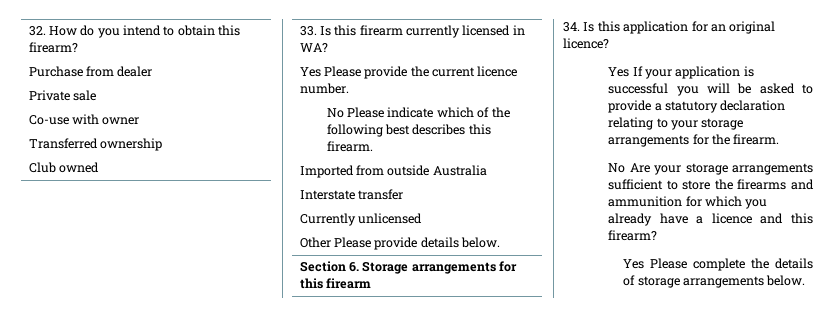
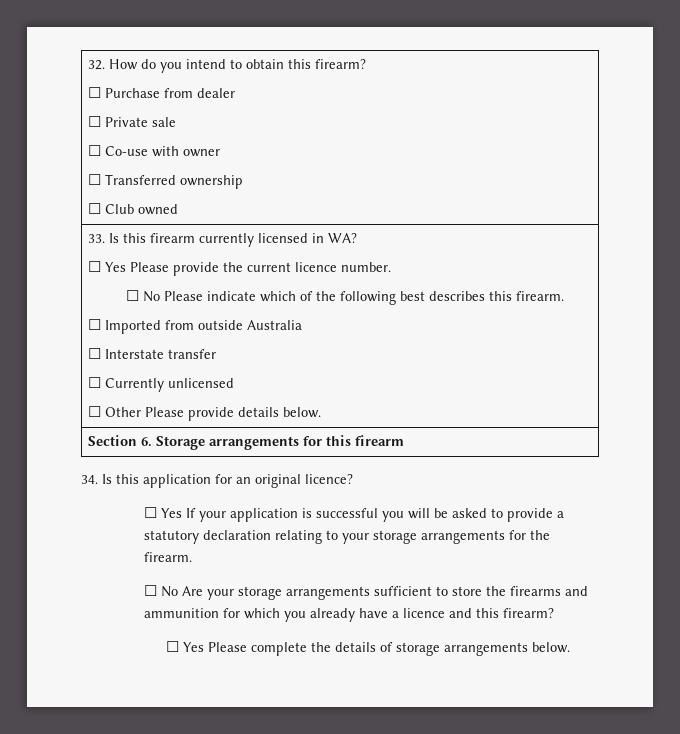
  32. How do you intend to obtain this firearm?
- Purchase from dealer
- Private sale
- Co-use with owner
- Transferred ownership
- Club owned
+ ☐ Purchase from dealer
+ ☐ Private sale
+ ☐ Co-use with owner
+ ☐ Transferred ownership
+ ☐ Club owned
- Yes Please provide the current licence number.
+ ☐ Yes Please provide the current licence number.
- No Please indicate which of the following best describes this firearm.
+ ☐ No Please indicate which of the following best describes this firearm.
- Imported from outside Australia
+ ☐ Imported from outside Australia
- Interstate transfer
+ ☐ Interstate transfer
- Currently unlicensed
+ ☐ Currently unlicensed
- Other Please provide details below.
+ ☐ Other Please provide details below.
- Yes If your application is successful you will be asked to provide a statutory declaration relating to your storage arrangements for the firearm.
+ ☐ Yes If your application is successful you will be asked to provide a statutory declaration relating to your storage arrangements for the firearm.
- No Are your storage arrangements sufficient to store the firearms and ammunition for which you already have a licence and this firearm?
+ ☐ No Are your storage arrangements sufficient to store the firearms and ammunition for which you already have a licence and this firearm?
- Yes Please complete the details of storage arrangements below.
+ ☐ Yes Please complete the details of storage arrangements below.

